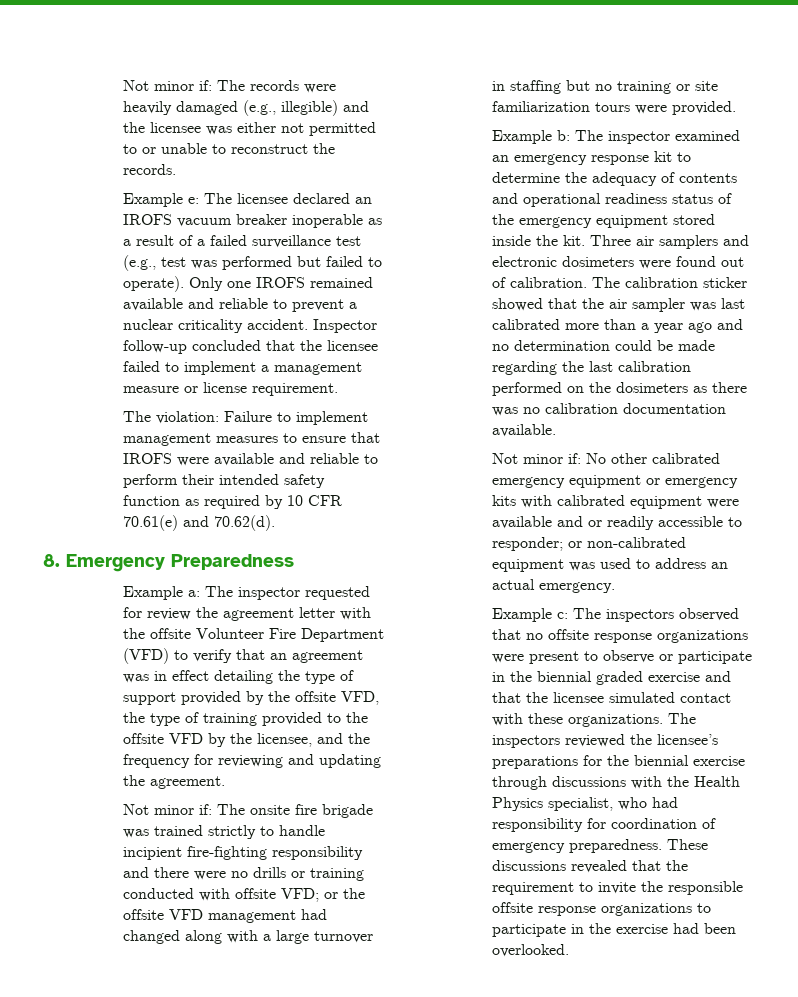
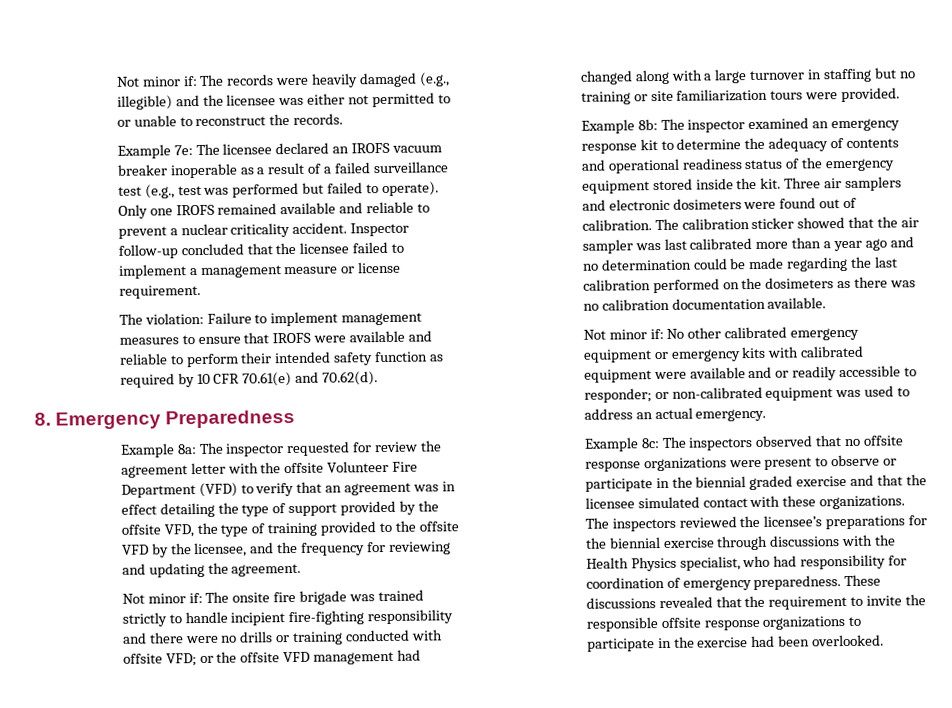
- Example e: The licensee declared an IROFS vacuum breaker inoperable as a result of a failed surveillance test (e.g., test was performed but failed to operate).
+ Example 7e: The licensee declared an IROFS vacuum breaker inoperable as a result of a failed surveillance test (e.g., test was performed but failed to operate).
- Example a: The inspector requested for review the agreement letter with the offsite Volunteer Fire Department (VFD) to verify that an agreement was in effect detailing the type of support provided by the offsite VFD, the type of training provided to the offsite VFD by the licensee, and the frequency for reviewing and updating the agreement.
+ Example 8a: The inspector requested for review the agreement letter with the offsite Volunteer Fire Department (VFD) to verify that an agreement was in effect detailing the type of support provided by the offsite VFD, the type of training provided to the offsite VFD by the licensee, and the frequency for reviewing and updating the agreement.
- Example b: The inspector examined an emergency response kit to determine the adequacy of contents and operational readiness status of the emergency equipment stored inside the kit.
+ Example 8b: The inspector examined an emergency response kit to determine the adequacy of contents and operational readiness status of the emergency equipment stored inside the kit.
- Example c: The inspectors observed that no offsite response organizations were present to observe or participate in the biennial graded exercise and that the licensee simulated contact with these organizations.
+ Example 8c: The inspectors observed that no offsite response organizations were present to observe or participate in the biennial graded exercise and that the licensee simulated contact with these organizations.

